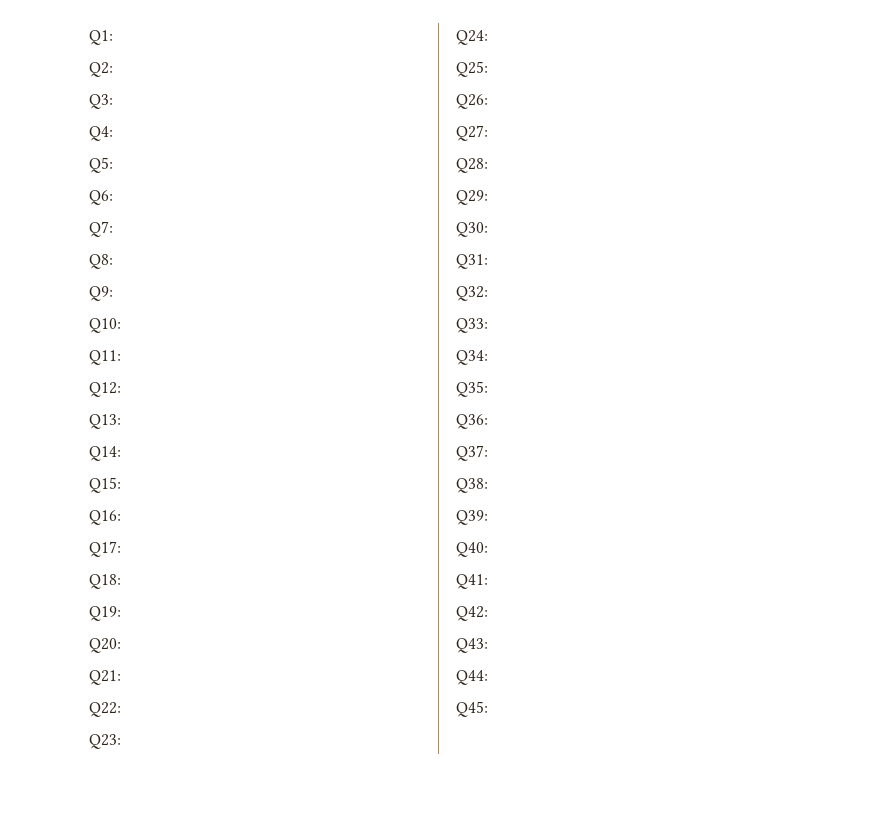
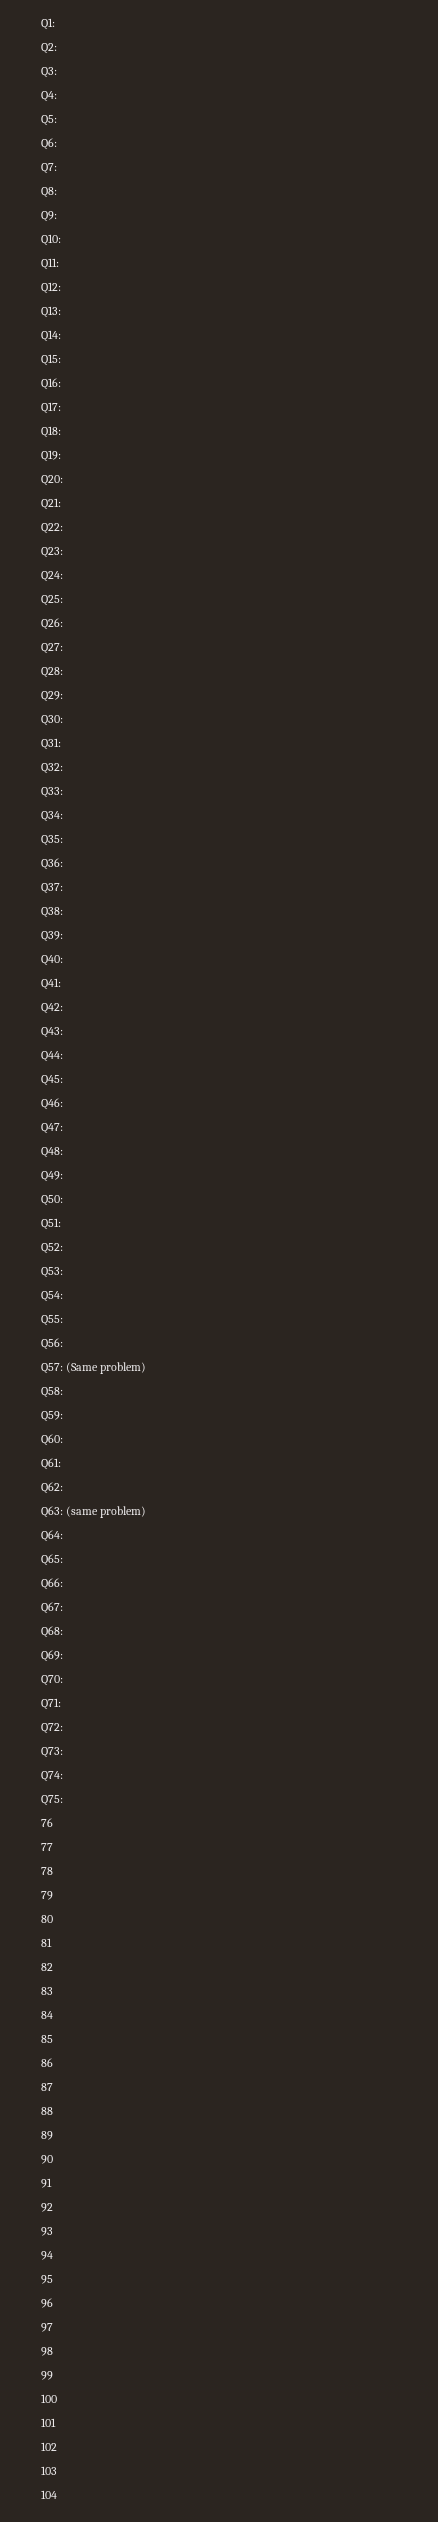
+ Q46:
+ Q47:
+ Q48:
+ Q49:
+ Q50:
+ Q51:
+ Q52:
+ Q53:
+ Q54:
+ Q55:
+ Q56:
+ Q57: (Same problem)
+ Q58:
+ Q59:
+ Q60:
+ Q61:
+ Q62:
+ Q63: (same problem)
+ Q64:
+ Q65:
+ Q66:
+ Q67:
+ Q68:
+ Q69:
+ Q70:
+ Q71:
+ Q72:
+ Q73:
+ Q74:
+ Q75:
+ 76
+ 77
+ 78
+ 79
+ 80
+ 81
+ 82
+ 83
+ 84
+ 85
+ 86
+ 87
+ 88
+ 89
+ 90
+ 91
+ 92
+ 93
+ 94
+ 95
+ 96
+ 97
+ 98
+ 99
+ 100
+ 101
+ 102
+ 103
+ 104

